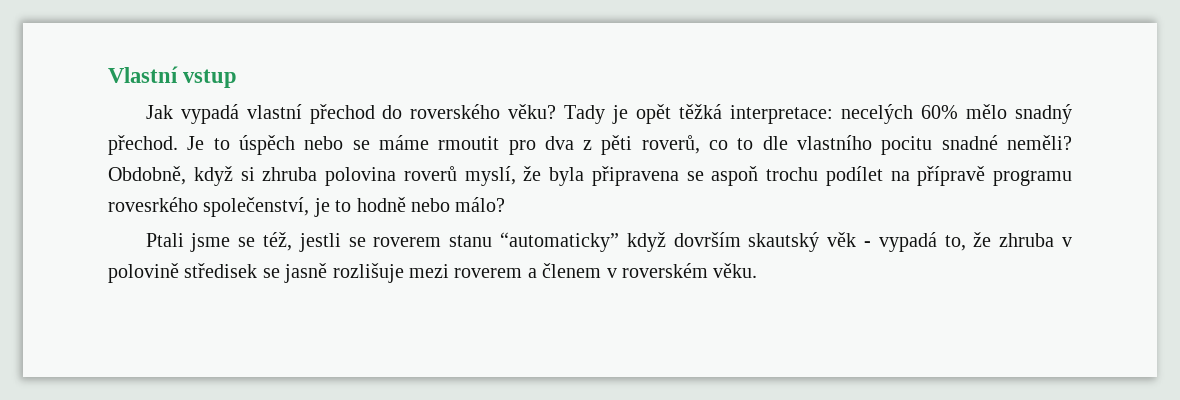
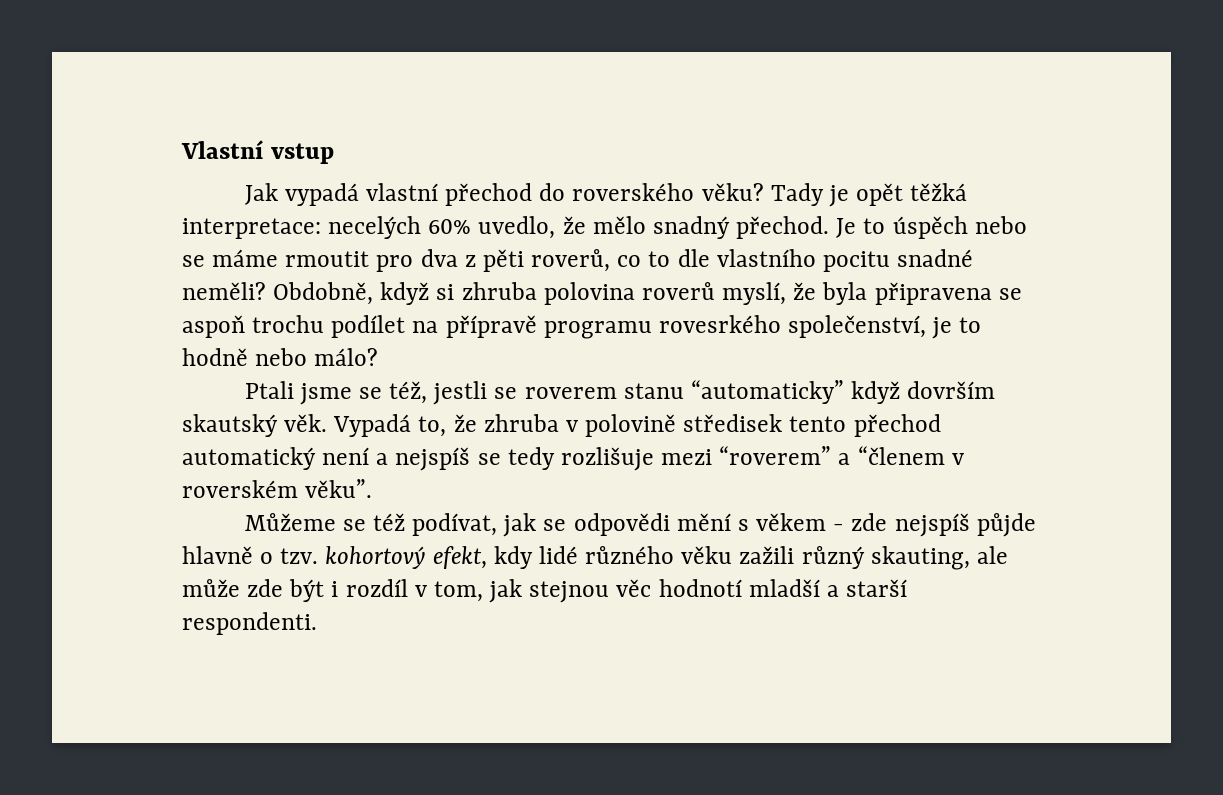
- Tady je opět těžká interpretace: necelých 60% mělo snadný přechod.
+ Tady je opět těžká interpretace: necelých 60% uvedlo, že mělo snadný přechod.
- Ptali jsme se též, jestli se roverem stanu “automaticky” když dovrším skautský věk - vypadá to, že zhruba v polovině středisek se jasně rozlišuje mezi roverem a členem v roverském věku.
+ Ptali jsme se též, jestli se roverem stanu “automaticky” když dovrším skautský věk. Vypadá to, že zhruba v polovině středisek tento přechod automatický není a nejspíš se tedy rozlišuje mezi “roverem” a “členem v roverském věku”.
+ Můžeme se též podívat, jak se odpovědi mění s věkem - zde nejspíš půjde hlavně o tzv. kohortový efekt, kdy lidé různého věku zažili různý skauting, ale může zde být i rozdíl v tom, jak stejnou věc hodnotí mladší a starší respondenti.

